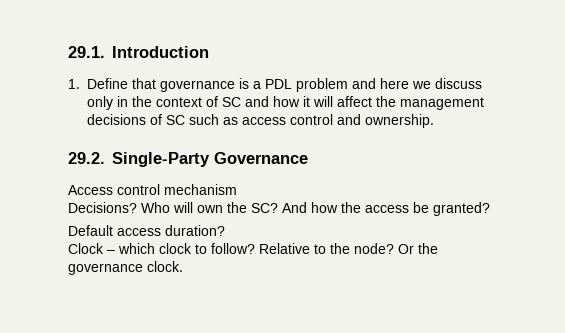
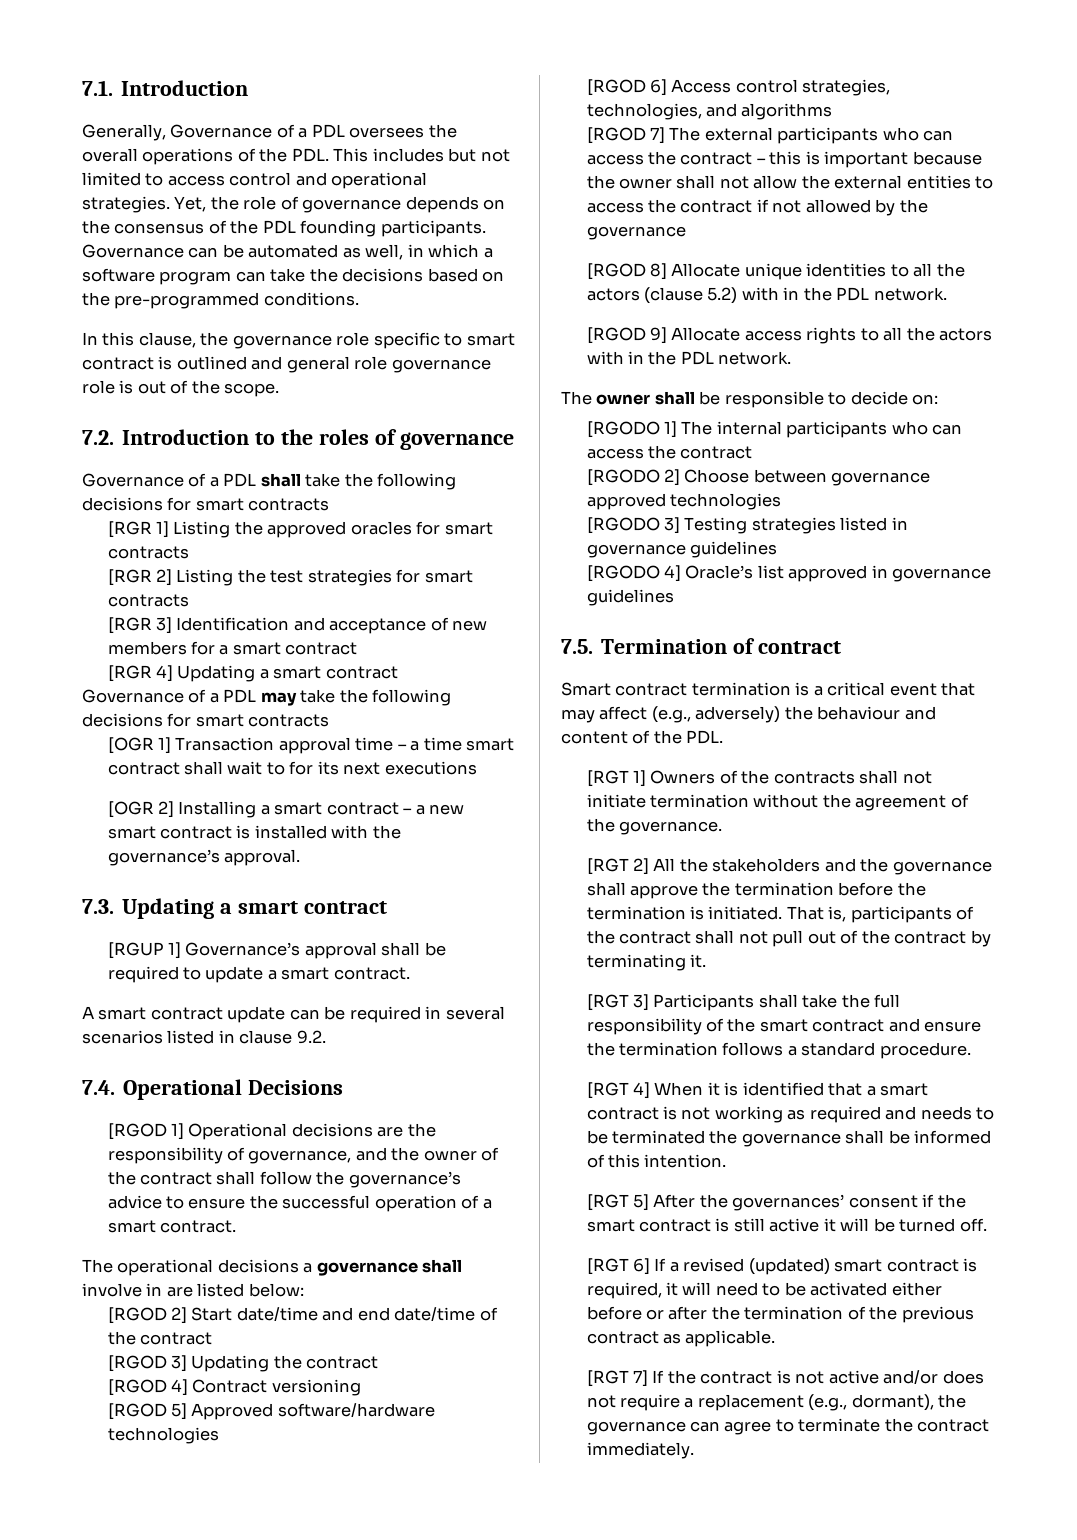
- 29.1. Introduction
+ 7.1. Introduction
- 1. Define that governance is a PDL problem and here we discuss only in the context of SC and how it will affect the management decisions of SC such as access control and ownership.
- 29.2. Single-Party Governance
- Access control mechanism
- Decisions? Who will own the SC? And how the access be granted?
- Default access duration?
- Clock – which clock to follow? Relative to the node? Or the governance clock.
+ Generally, Governance of a PDL oversees the overall operations of the PDL. This includes but not limited to access control and operational strategies. Yet, the role of governance depends on the consensus of the PDL founding participants. Governance can be automated as well, in which a software program can take the decisions based on the pre-programmed conditions.
+ In this clause, the governance role specific to smart contract is outlined and general role governance role is out of the scope.
+ 7.2. Introduction to the roles of governance
+ Governance of a PDL shall take the following decisions for smart contracts
+ [RGR 1] Listing the approved oracles for smart contracts
+ [RGR 2] Listing the test strategies for smart contracts
+ [RGR 3] Identification and acceptance of new members for a smart contract
+ [RGR 4] Updating a smart contract
+ Governance of a PDL may take the following decisions for smart contracts
+ [OGR 1] Transaction approval time – a time smart contract shall wait to for its next executions
+ [OGR 2] Installing a smart contract – a new smart contract is installed with the governance’s approval.
+ 7.3. Updating a smart contract
+ [RGUP 1] Governance’s approval shall be required to update a smart contract.
+ A smart contract update can be required in several scenarios listed in clause 9.2.
+ 7.4. Operational Decisions
+ [RGOD 1] Operational decisions are the responsibility of governance, and the owner of the contract shall follow the governance’s advice to ensure the successful operation of a smart contract.
+ The operational decisions a governance shall involve in are listed below:
+ [RGOD 2] Start date/time and end date/time of the contract
+ [RGOD 3] Updating the contract
+ [RGOD 4] Contract versioning
+ [RGOD 5] Approved software/hardware technologies
+ [RGOD 6] Access control strategies, technologies, and algorithms
+ [RGOD 7] The external participants who can access the contract – this is important because the owner shall not allow the external entities to access the contract if not allowed by the governance
+ [RGOD 8] Allocate unique identities to all the actors (clause 5.2) with in the PDL network.
+ [RGOD 9] Allocate access rights to all the actors with in the PDL network.
+ The owner shall be responsible to decide on:
+ [RGODO 1] The internal participants who can access the contract
+ [RGODO 2] Choose between governance approved technologies
+ [RGODO 3] Testing strategies listed in governance guidelines
+ [RGODO 4] Oracle’s list approved in governance guidelines
+ 7.5. Termination of contract
+ Smart contract termination is a critical event that may affect (e.g., adversely) the behaviour and content of the PDL.
+ [RGT 1] Owners of the contracts shall not initiate termination without the agreement of the governance.
+ [RGT 2] All the stakeholders and the governance shall approve the termination before the termination is initiated. That is, participants of the contract shall not pull out of the contract by terminating it.
+ [RGT 3] Participants shall take the full responsibility of the smart contract and ensure the termination follows a standard procedure.
+ [RGT 4] When it is identified that a smart contract is not working as required and needs to be terminated the governance shall be informed of this intention.
+ [RGT 5] After the governances’ consent if the smart contract is still active it will be turned off.
+ [RGT 6] If a revised (updated) smart contract is required, it will need to be activated either before or after the termination of the previous contract as applicable.
+ [RGT 7] If the contract is not active and/or does not require a replacement (e.g., dormant), the governance can agree to terminate the contract immediately.

